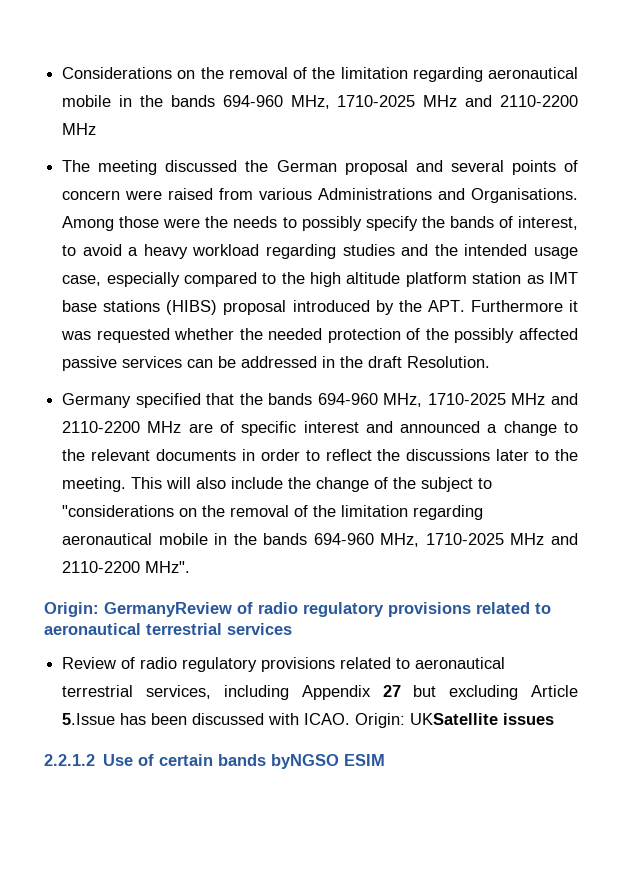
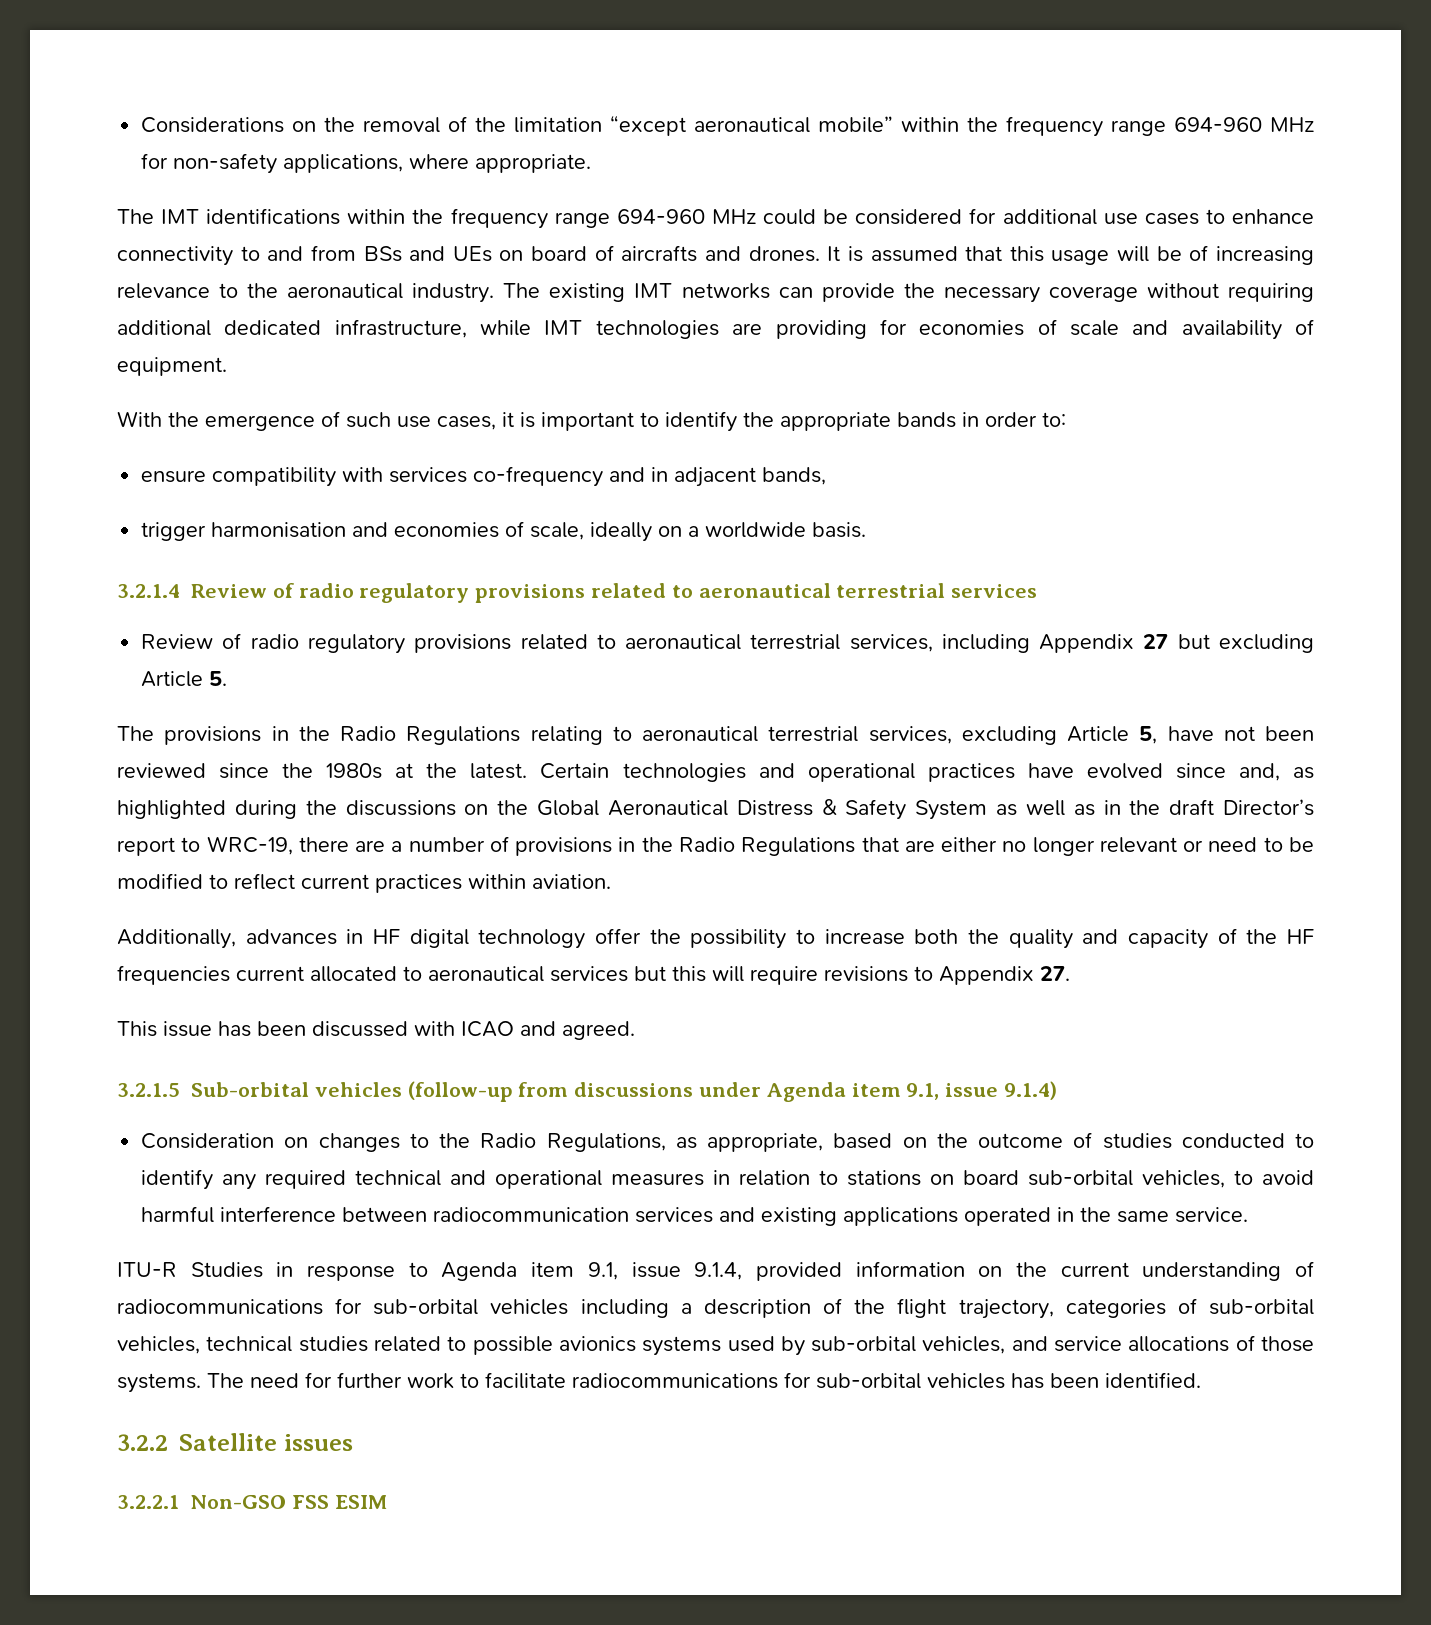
- Considerations on the removal of the limitation regarding aeronautical mobile in the bands 694-960 MHz, 1710-2025 MHz and 2110-2200 MHz
- The meeting discussed the German proposal and several points of concern were raised from various Administrations and Organisations. Among those were the needs to possibly specify the bands of interest, to avoid a heavy workload regarding studies and the intended usage case, especially compared to the high altitude platform station as IMT base stations (HIBS) proposal introduced by the APT. Furthermore it was requested whether the needed protection of the possibly affected passive services can be addressed in the draft Resolution.
- Germany specified that the bands 694-960 MHz, 1710-2025 MHz and 2110-2200 MHz are of specific interest and announced a change to the relevant documents in order to reflect the discussions later to the meeting. This will also include the change of the subject to "considerations on the removal of the limitation regarding aeronautical mobile in the bands 694-960 MHz, 1710-2025 MHz and 2110-2200 MHz".
- Origin: GermanyReview of radio regulatory provisions related to aeronautical terrestrial services
+ Considerations on the removal of the limitation “except aeronautical mobile” within the frequency range 694-960 MHz for non-safety applications, where appropriate.
+ The IMT identifications within the frequency range 694-960 MHz could be considered for additional use cases to enhance connectivity to and from BSs and UEs on board of aircrafts and drones. It is assumed that this usage will be of increasing relevance to the aeronautical industry. The existing IMT networks can provide the necessary coverage without requiring additional dedicated infrastructure, while IMT technologies are providing for economies of scale and availability of equipment.
+ With the emergence of such use cases, it is important to identify the appropriate bands in order to:
+ ensure compatibility with services co-frequency and in adjacent bands,
+ trigger harmonisation and economies of scale, ideally on a worldwide basis.
+ 3.2.1.4 Review of radio regulatory provisions related to aeronautical terrestrial services
- Review of radio regulatory provisions related to aeronautical terrestrial services, including Appendix 27 but excluding Article 5.Issue has been discussed with ICAO. Origin: UKSatellite issues
- 2.2.1.2 Use of certain bands byNGSO ESIM
+ Review of radio regulatory provisions related to aeronautical terrestrial services, including Appendix 27 but excluding Article 5.
+ The provisions in the Radio Regulations relating to aeronautical terrestrial services, excluding Article 5, have not been reviewed since the 1980s at the latest. Certain technologies and operational practices have evolved since and, as highlighted during the discussions on the Global Aeronautical Distress & Safety System as well as in the draft Director’s report to WRC-19, there are a number of provisions in the Radio Regulations that are either no longer relevant or need to be modified to reflect current practices within aviation.
+ Additionally, advances in HF digital technology offer the possibility to increase both the quality and capacity of the HF frequencies current allocated to aeronautical services but this will require revisions to Appendix 27.
+ This issue has been discussed with ICAO and agreed.
+ 3.2.1.5 Sub-orbital vehicles (follow-up from discussions under Agenda item 9.1, issue 9.1.4)
+ Consideration on changes to the Radio Regulations, as appropriate, based on the outcome of studies conducted to identify any required technical and operational measures in relation to stations on board sub-orbital vehicles, to avoid harmful interference between radiocommunication services and existing applications operated in the same service.
+ ITU-R Studies in response to Agenda item 9.1, issue 9.1.4, provided information on the current understanding of radiocommunications for sub-orbital vehicles including a description of the flight trajectory, categories of sub-orbital vehicles, technical studies related to possible avionics systems used by sub-orbital vehicles, and service allocations of those systems. The need for further work to facilitate radiocommunications for sub-orbital vehicles has been identified.
+ 3.2.2 Satellite issues
+ 3.2.2.1 Non-GSO FSS ESIM

